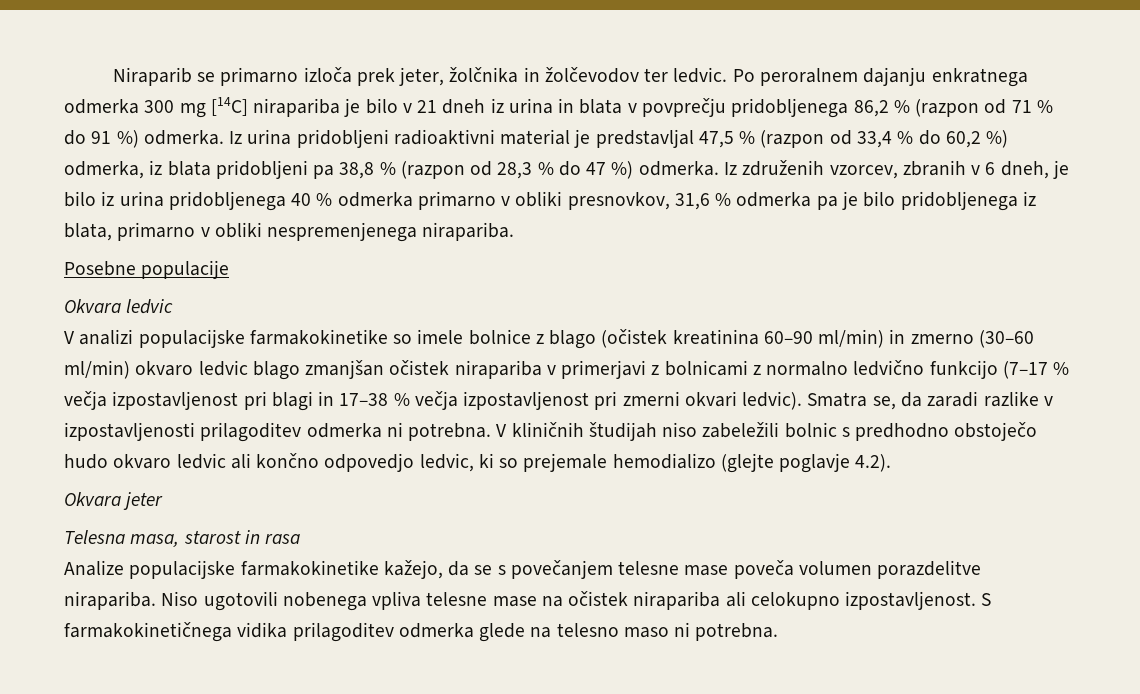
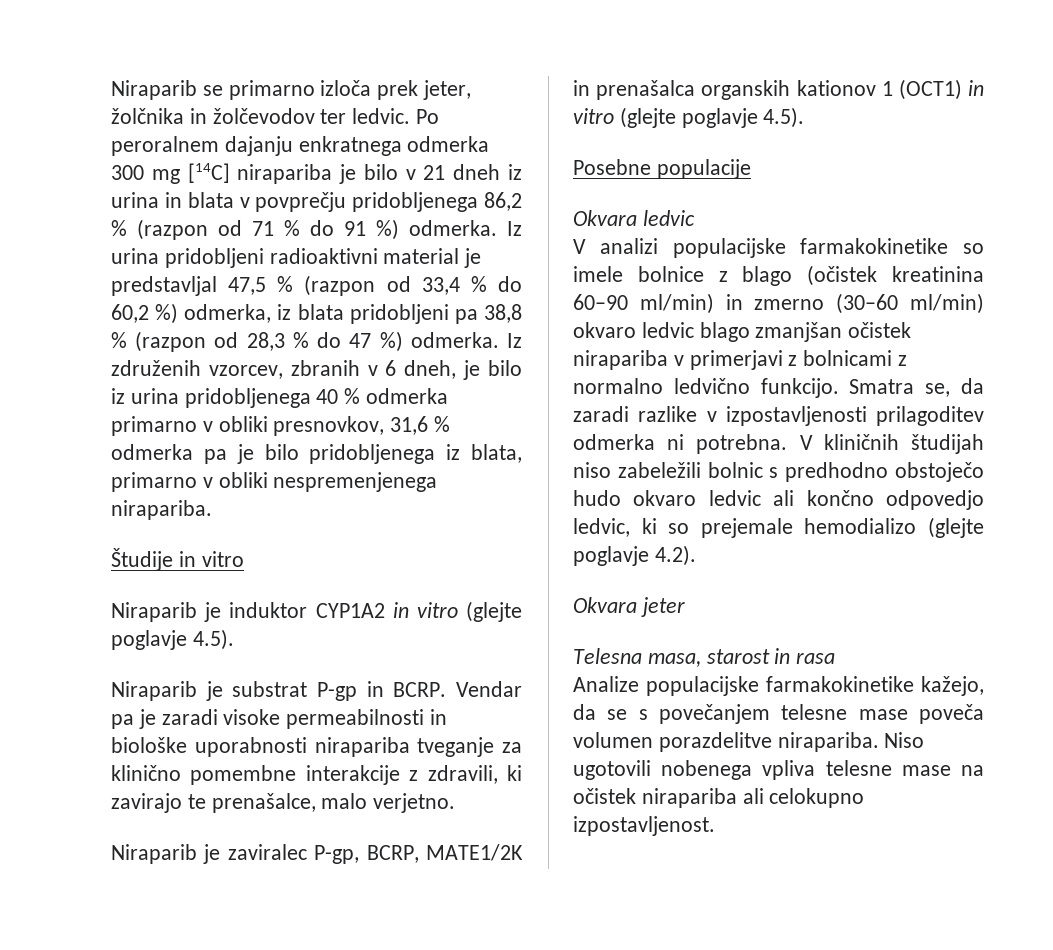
+ Študije in vitro
+ Niraparib je induktor CYP1A2 in vitro (glejte poglavje 4.5).
+ Niraparib je substrat P-gp in BCRP. Vendar pa je zaradi visoke permeabilnosti in biološke uporabnosti nirapariba tveganje za klinično pomembne interakcije z zdravili, ki zavirajo te prenašalce, malo verjetno.
+ Niraparib je zaviralec P-gp, BCRP, MATE1/2K in prenašalca organskih kationov 1 (OCT1) in vitro (glejte poglavje 4.5).
- V analizi populacijske farmakokinetike so imele bolnice z blago (očistek kreatinina 60–90 ml/min) in zmerno (30–60 ml/min) okvaro ledvic blago zmanjšan očistek nirapariba v primerjavi z bolnicami z normalno ledvično funkcijo (7–17 % večja izpostavljenost pri blagi in 17–38 % večja izpostavljenost pri zmerni okvari ledvic).
+ V analizi populacijske farmakokinetike so imele bolnice z blago (očistek kreatinina 60–90 ml/min) in zmerno (30–60 ml/min) okvaro ledvic blago zmanjšan očistek nirapariba v primerjavi z bolnicami z normalno ledvično funkcijo.
- S farmakokinetičnega vidika prilagoditev odmerka glede na telesno maso ni potrebna.

